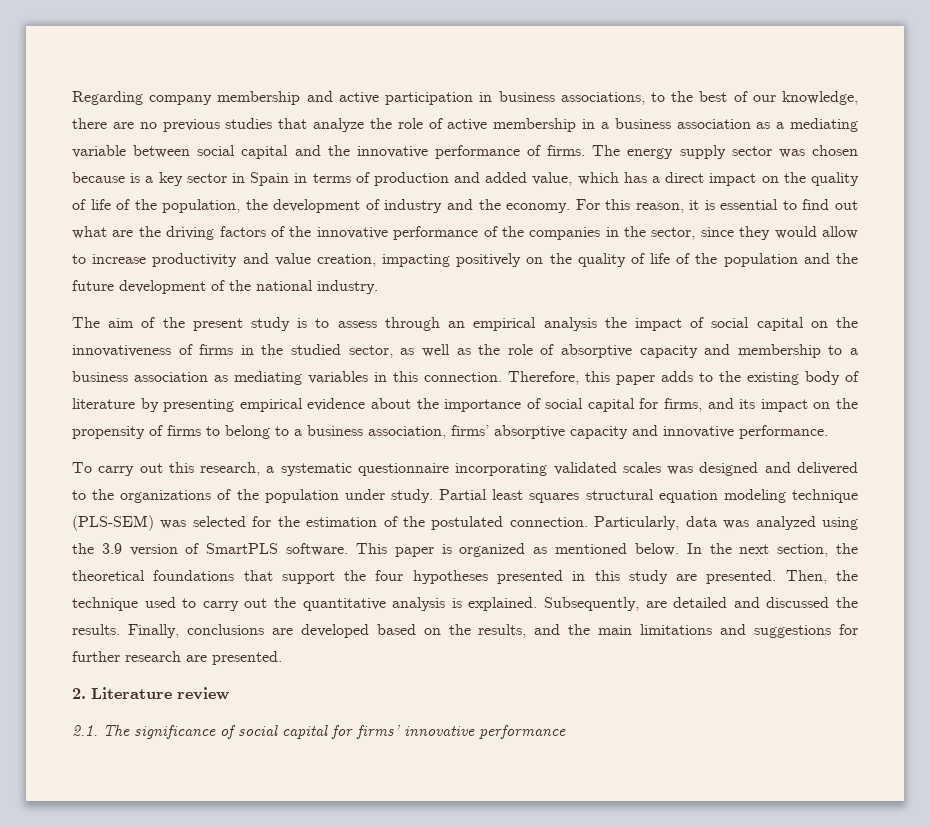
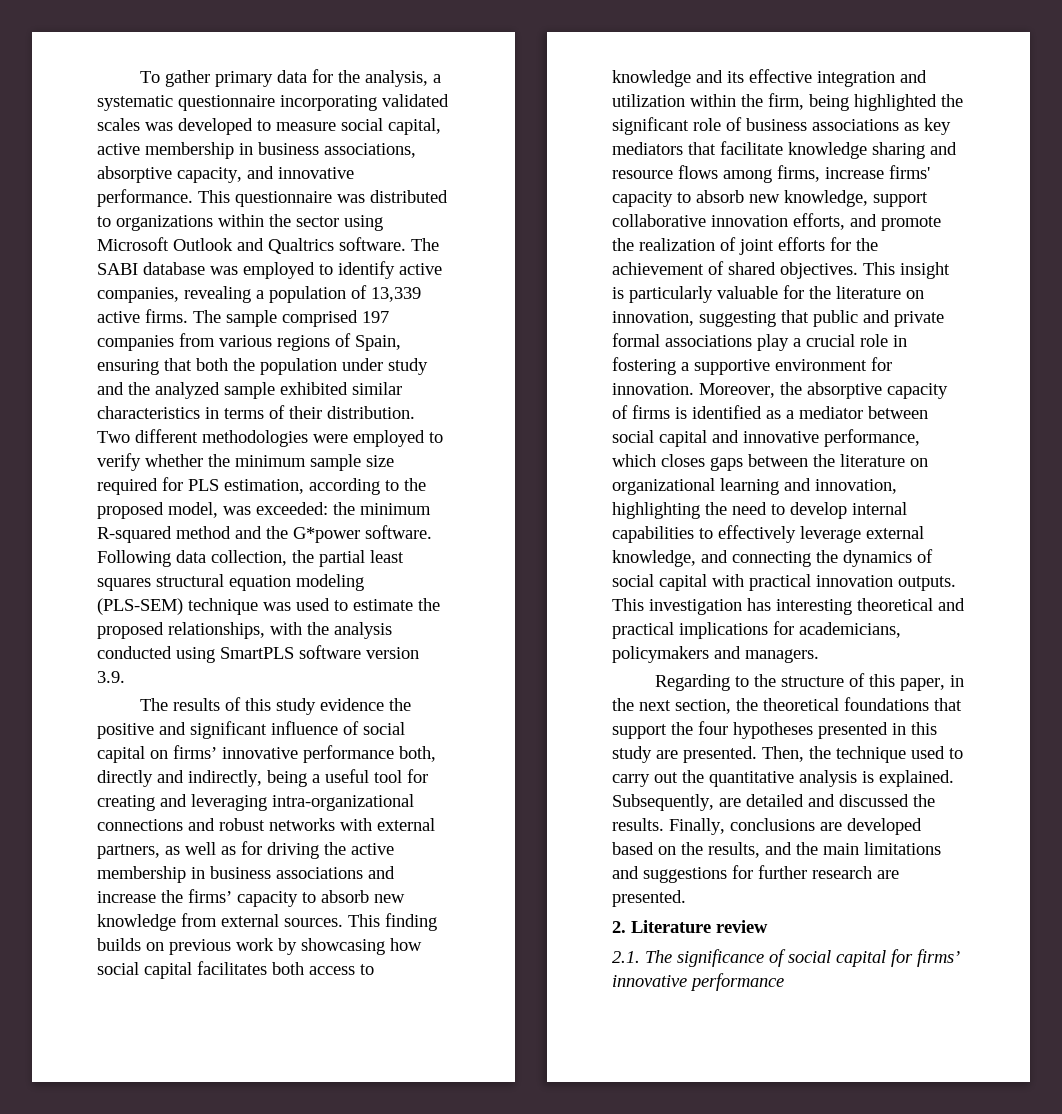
- Regarding company membership and active participation in business associations, to the best of our knowledge, there are no previous studies that analyze the role of active membership in a business association as a mediating variable between social capital and the innovative performance of firms. The energy supply sector was chosen because is a key sector in Spain in terms of production and added value, which has a direct impact on the quality of life of the population, the development of industry and the economy. For this reason, it is essential to find out what are the driving factors of the innovative performance of the companies in the sector, since they would allow to increase productivity and value creation, impacting positively on the quality of life of the population and the future development of the national industry.
- The aim of the present study is to assess through an empirical analysis the impact of social capital on the innovativeness of firms in the studied sector, as well as the role of absorptive capacity and membership to a business association as mediating variables in this connection. Therefore, this paper adds to the existing body of literature by presenting empirical evidence about the importance of social capital for firms, and its impact on the propensity of firms to belong to a business association, firms’ absorptive capacity and innovative performance.
- To carry out this research, a systematic questionnaire incorporating validated scales was designed and delivered to the organizations of the population under study. Partial least squares structural equation modeling technique (PLS-SEM) was selected for the estimation of the postulated connection. Particularly, data was analyzed using the 3.9 version of SmartPLS software. This paper is organized as mentioned below. In the next section, the theoretical foundations that support the four hypotheses presented in this study are presented.
+ To gather primary data for the analysis, a systematic questionnaire incorporating validated scales was developed to measure social capital, active membership in business associations, absorptive capacity, and innovative performance. This questionnaire was distributed to organizations within the sector using Microsoft Outlook and Qualtrics software. The SABI database was employed to identify active companies, revealing a population of 13,339 active firms. The sample comprised 197 companies from various regions of Spain, ensuring that both the population under study and the analyzed sample exhibited similar characteristics in terms of their distribution. Two different methodologies were employed to verify whether the minimum sample size required for PLS estimation, according to the proposed model, was exceeded: the minimum R-squared method and the G*power software. Following data collection, the partial least squares structural equation modeling (PLS-SEM) technique was used to estimate the proposed relationships, with the analysis conducted using SmartPLS software version 3.9.
+ The results of this study evidence the positive and significant influence of social capital on firms’ innovative performance both, directly and indirectly, being a useful tool for creating and leveraging intra-organizational connections and robust networks with external partners, as well as for driving the active membership in business associations and increase the firms’ capacity to absorb new knowledge from external sources. This finding builds on previous work by showcasing how social capital facilitates both access to knowledge and its effective integration and utilization within the firm, being highlighted the significant role of business associations as key mediators that facilitate knowledge sharing and resource flows among firms, increase firms' capacity to absorb new knowledge, support collaborative innovation efforts, and promote the realization of joint efforts for the achievement of shared objectives. This insight is particularly valuable for the literature on innovation, suggesting that public and private formal associations play a crucial role in fostering a supportive environment for innovation. Moreover, the absorptive capacity of firms is identified as a mediator between social capital and innovative performance, which closes gaps between the literature on organizational learning and innovation, highlighting the need to develop internal capabilities to effectively leverage external knowledge, and connecting the dynamics of social capital with practical innovation outputs. This investigation has interesting theoretical and practical implications for academicians, policymakers and managers.
+ Regarding to the structure of this paper, in the next section, the theoretical foundations that support the four hypotheses presented in this study are presented.

